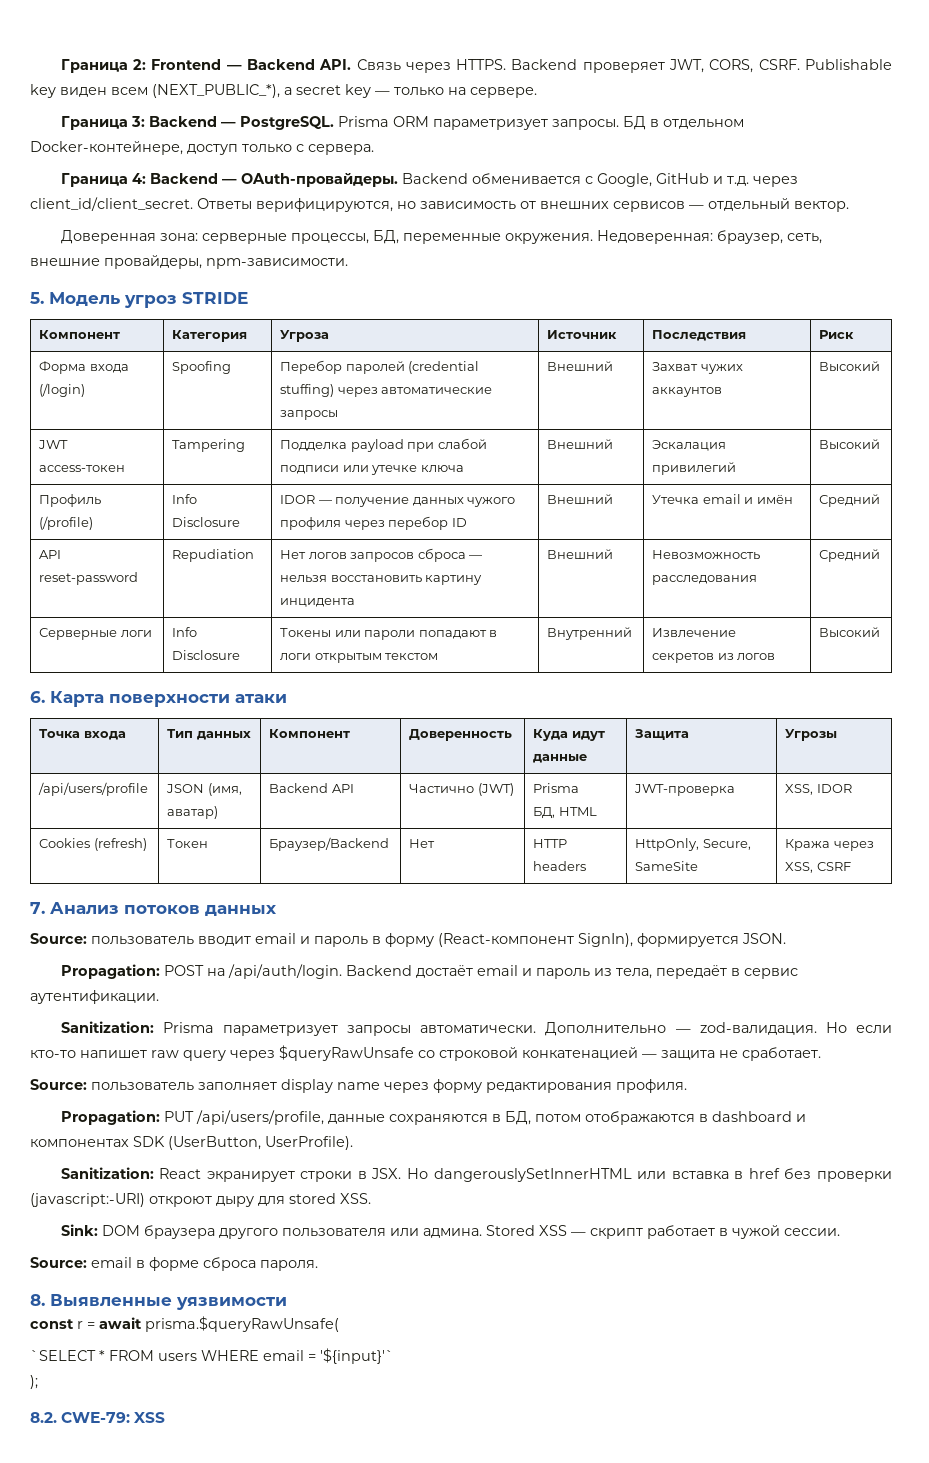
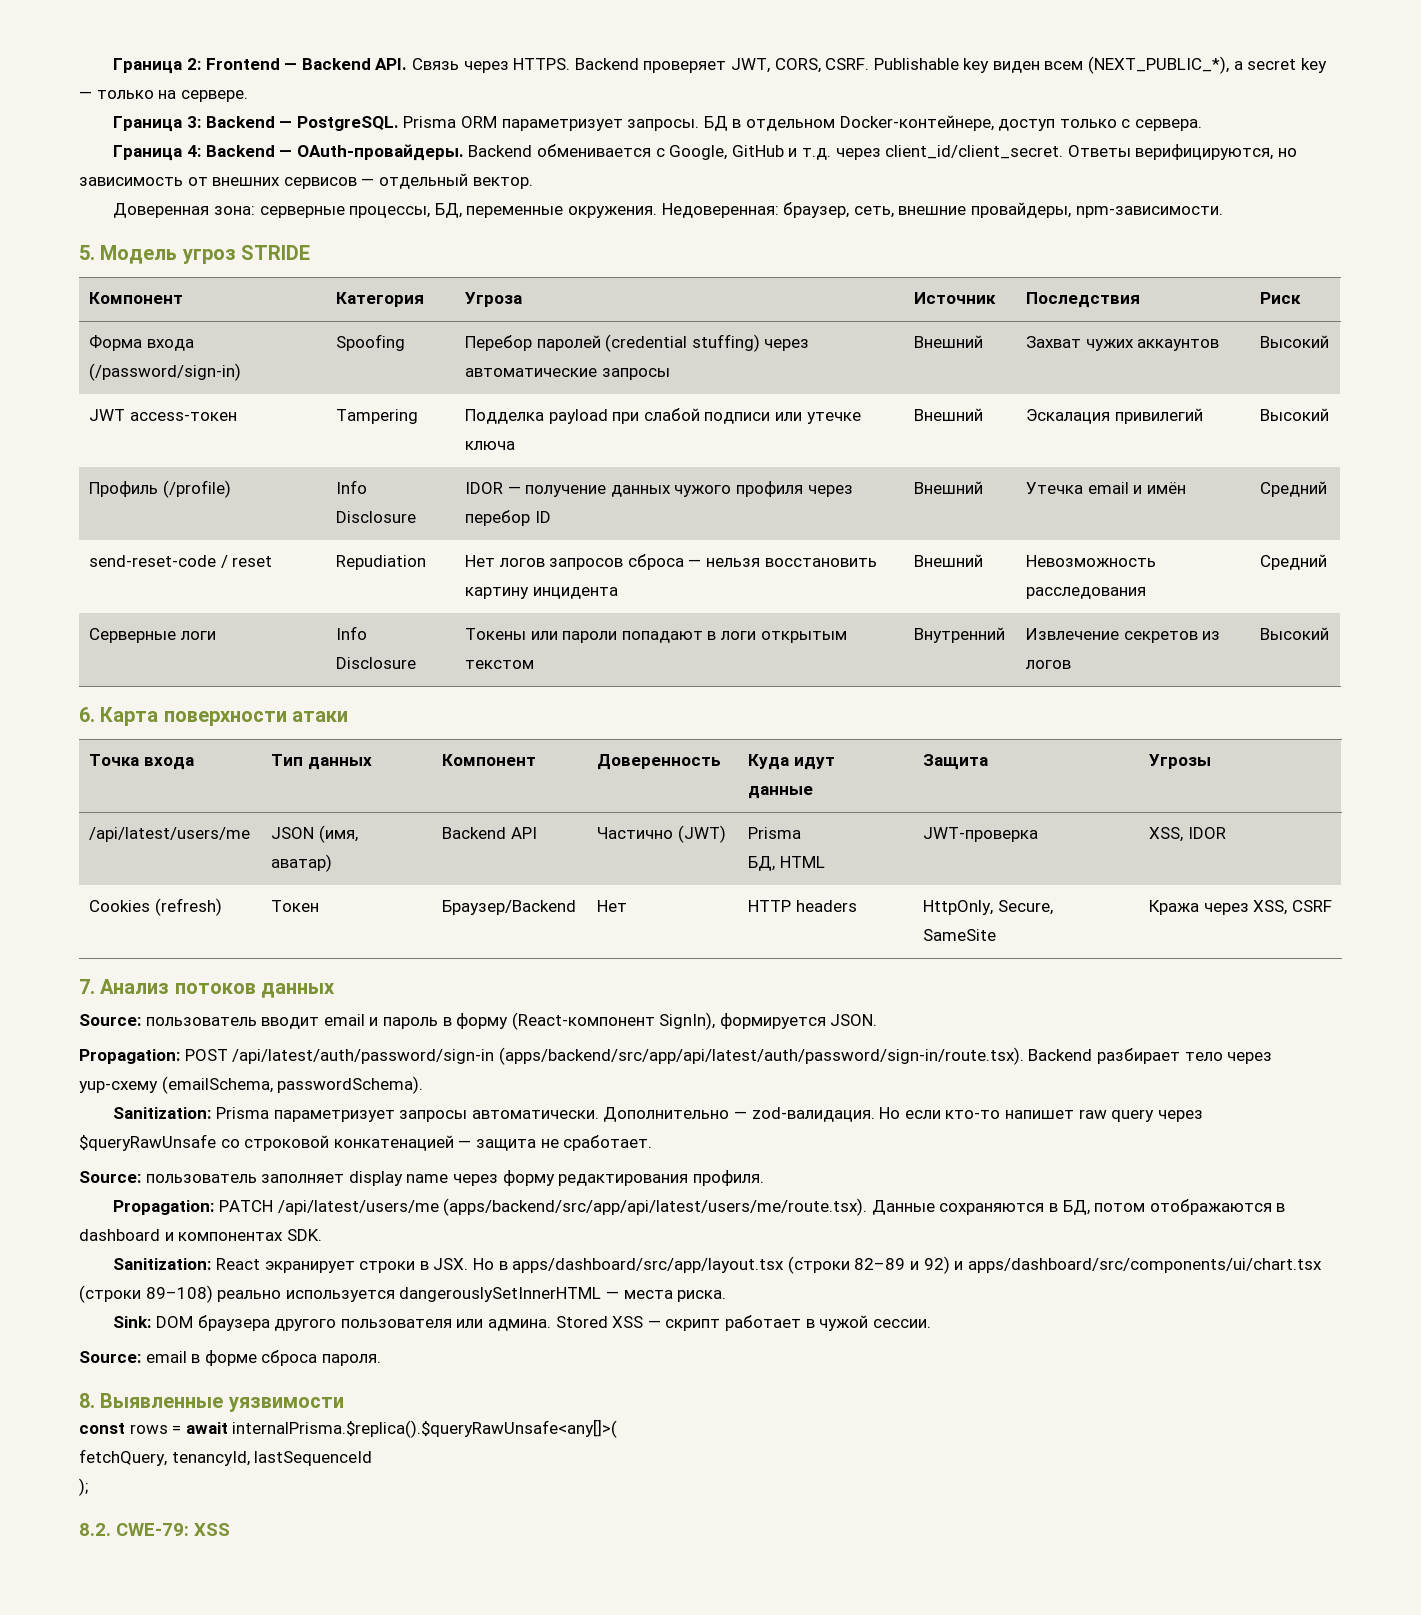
- Форма входа (/login) | Spoofing | Перебор паролей (credential stuffing) через автоматические запросы | Внешний | Захват чужих аккаунтов | Высокий
+ Форма входа (/password/sign-in) | Spoofing | Перебор паролей (credential stuffing) через автоматические запросы | Внешний | Захват чужих аккаунтов | Высокий
- API reset-password | Repudiation | Нет логов запросов сброса — нельзя восстановить картину инцидента | Внешний | Невозможность расследования | Средний
+ send-reset-code / reset | Repudiation | Нет логов запросов сброса — нельзя восстановить картину инцидента | Внешний | Невозможность расследования | Средний
- /api/users/profile | JSON (имя, аватар) | Backend API | Частично (JWT) | Prisma
+ /api/latest/users/me | JSON (имя, аватар) | Backend API | Частично (JWT) | Prisma
- Propagation: POST на /api/auth/login. Backend достаёт email и пароль из тела, передаёт в сервис аутентификации.
+ Propagation: POST /api/latest/auth/password/sign-in (apps/backend/src/app/api/latest/auth/password/sign-in/route.tsx). Backend разбирает тело через yup-схему (emailSchema, passwordSchema).
- Propagation: PUT /api/users/profile, данные сохраняются в БД, потом отображаются в dashboard и компонентах SDK (UserButton, UserProfile).
+ Propagation: PATCH /api/latest/users/me (apps/backend/src/app/api/latest/users/me/route.tsx). Данные сохраняются в БД, потом отображаются в dashboard и компонентах SDK.
- Sanitization: React экранирует строки в JSX. Но dangerouslySetInnerHTML или вставка в href без проверки (javascript:-URI) откроют дыру для stored XSS.
+ Sanitization: React экранирует строки в JSX. Но в apps/dashboard/src/app/layout.tsx (строки 82–89 и 92) и apps/dashboard/src/components/ui/chart.tsx (строки 89–108) реально используется dangerouslySetInnerHTML — места риска.
- const r = await prisma.$queryRawUnsafe(
- `SELECT * FROM users WHERE email = '${input}'`
+ const rows = await internalPrisma.$replica().$queryRawUnsafe<any[]>(
+ fetchQuery, tenancyId, lastSequenceId

